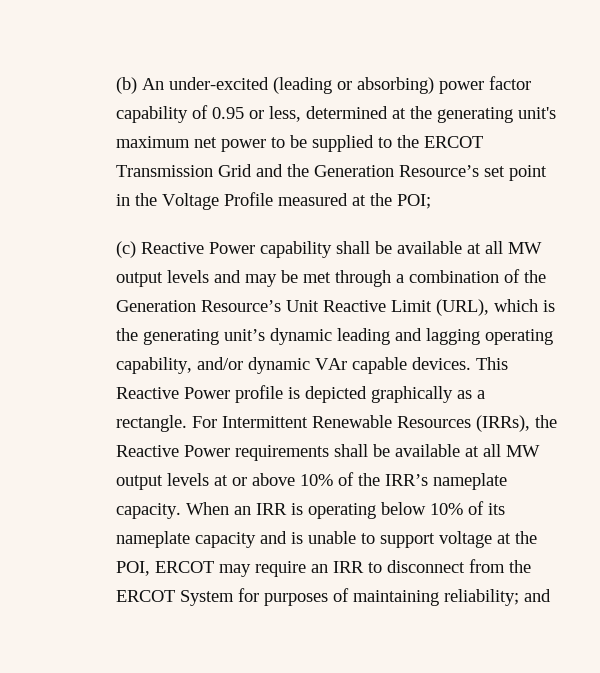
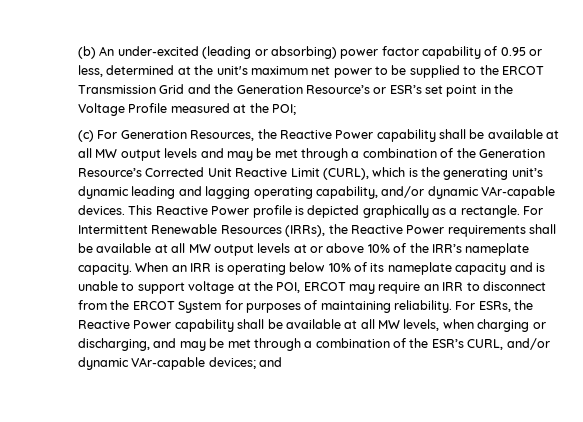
- (b) An under-excited (leading or absorbing) power factor capability of 0.95 or less, determined at the generating unit's maximum net power to be supplied to the ERCOT Transmission Grid and the Generation Resource’s set point in the Voltage Profile measured at the POI;
+ (b) An under-excited (leading or absorbing) power factor capability of 0.95 or less, determined at the unit's maximum net power to be supplied to the ERCOT Transmission Grid and the Generation Resource’s or ESR’s set point in the Voltage Profile measured at the POI;
- (c) Reactive Power capability shall be available at all MW output levels and may be met through a combination of the Generation Resource’s Unit Reactive Limit (URL), which is the generating unit’s dynamic leading and lagging operating capability, and/or dynamic VAr capable devices.
+ (c) For Generation Resources, the Reactive Power capability shall be available at all MW output levels and may be met through a combination of the Generation Resource’s Corrected Unit Reactive Limit (CURL), which is the generating unit’s dynamic leading and lagging operating capability, and/or dynamic VAr-capable devices.
- When an IRR is operating below 10% of its nameplate capacity and is unable to support voltage at the POI, ERCOT may require an IRR to disconnect from the ERCOT System for purposes of maintaining reliability; and
+ When an IRR is operating below 10% of its nameplate capacity and is unable to support voltage at the POI, ERCOT may require an IRR to disconnect from the ERCOT System for purposes of maintaining reliability. For ESRs, the Reactive Power capability shall be available at all MW levels, when charging or discharging, and may be met through a combination of the ESR’s CURL, and/or dynamic VAr-capable devices; and

